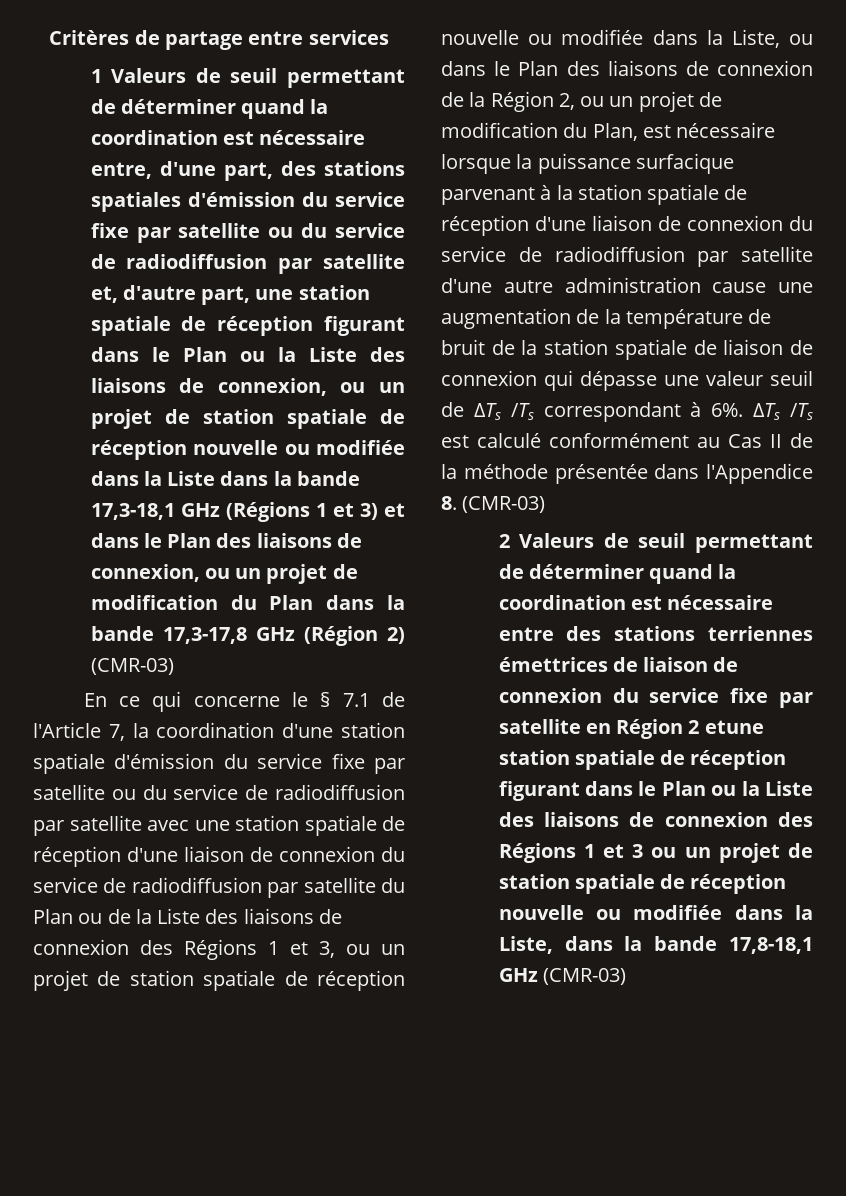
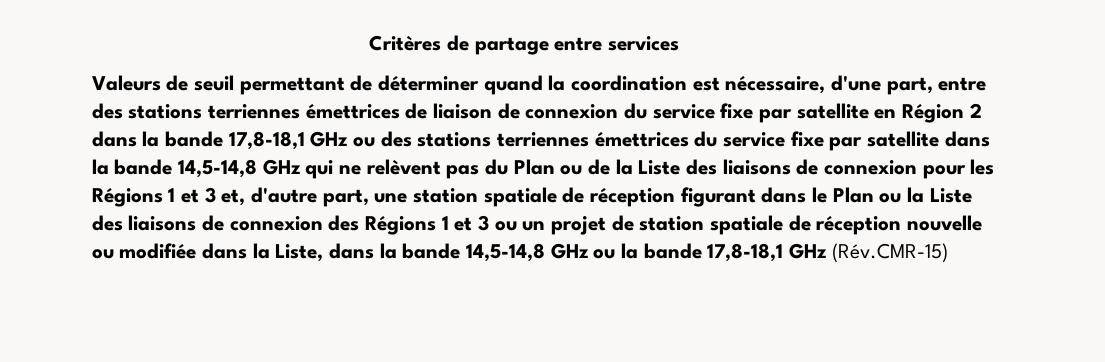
- 1 Valeurs de seuil permettant de déterminer quand la coordination est nécessaire entre, d'une part, des stations spatiales d'émission du service fixe par satellite ou du service de radiodiffusion par satellite et, d'autre part, une station spatiale de réception figurant dans le Plan ou la Liste des liaisons de connexion, ou un projet de station spatiale de réception nouvelle ou modifiée dans la Liste dans la bande 17,3-18,1 GHz (Régions 1 et 3) et dans le Plan des liaisons de connexion, ou un projet de modification du Plan dans la bande 17,3-17,8 GHz (Région 2) (CMR-03)
- En ce qui concerne le § 7.1 de l'Article 7, la coordination d'une station spatiale d'émission du service fixe par satellite ou du service de radiodiffusion par satellite avec une station spatiale de réception d'une liaison de connexion du service de radiodiffusion par satellite du Plan ou de la Liste des liaisons de connexion des Régions 1 et 3, ou un projet de station spatiale de réception nouvelle ou modifiée dans la Liste, ou dans le Plan des liaisons de connexion de la Région 2, ou un projet de modification du Plan, est nécessaire lorsque la puissance surfacique parvenant à la station spatiale de réception d'une liaison de connexion du service de radiodiffusion par satellite d'une autre administration cause une augmentation de la température de bruit de la station spatiale de liaison de connexion qui dépasse une valeur seuil de ΔTs /Ts correspondant à 6%. ΔTs /Ts est calculé conformément au Cas II de la méthode présentée dans l'Appendice 8. (CMR-03)
- 2 Valeurs de seuil permettant de déterminer quand la coordination est nécessaire entre des stations terriennes émettrices de liaison de connexion du service fixe par satellite en Région 2 etune station spatiale de réception figurant dans le Plan ou la Liste des liaisons de connexion des Régions 1 et 3 ou un projet de station spatiale de réception nouvelle ou modifiée dans la Liste, dans la bande 17,8-18,1 GHz (CMR-03)
+ Valeurs de seuil permettant de déterminer quand la coordination est nécessaire, d'une part, entre des stations terriennes émettrices de liaison de connexion du service fixe par satellite en Région 2 dans la bande 17,8-18,1 GHz ou des stations terriennes émettrices du service fixe par satellite dans la bande 14,5-14,8 GHz qui ne relèvent pas du Plan ou de la Liste des liaisons de connexion pour les Régions 1 et 3 et, d'autre part, une station spatiale de réception figurant dans le Plan ou la Liste des liaisons de connexion des Régions 1 et 3 ou un projet de station spatiale de réception nouvelle ou modifiée dans la Liste, dans la bande 14,5-14,8 GHz ou la bande 17,8-18,1 GHz (Rév.CMR-15)

